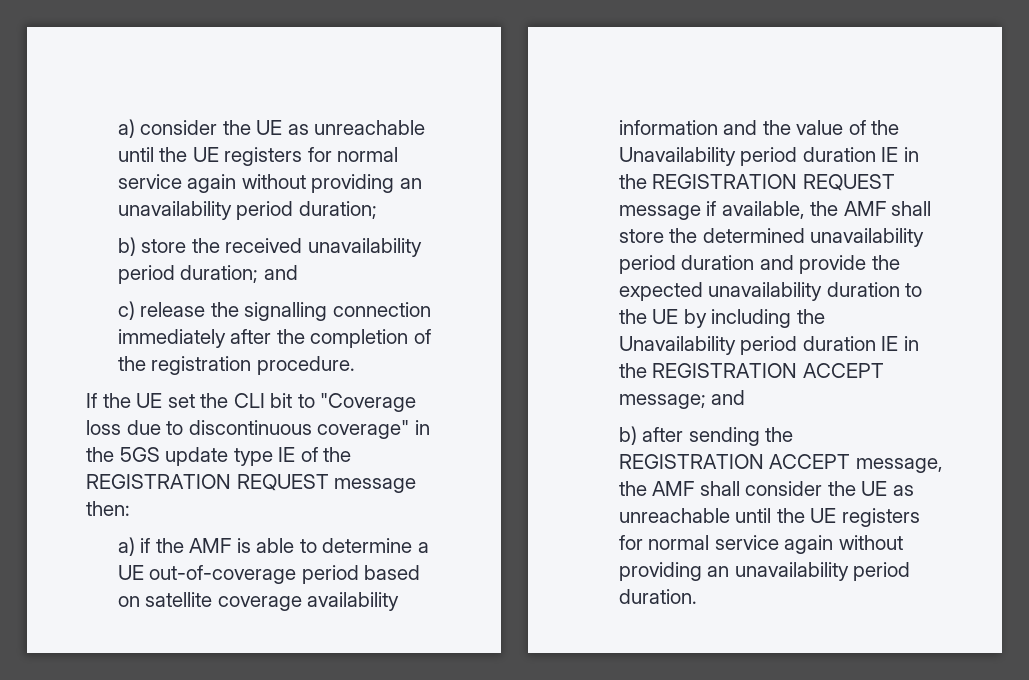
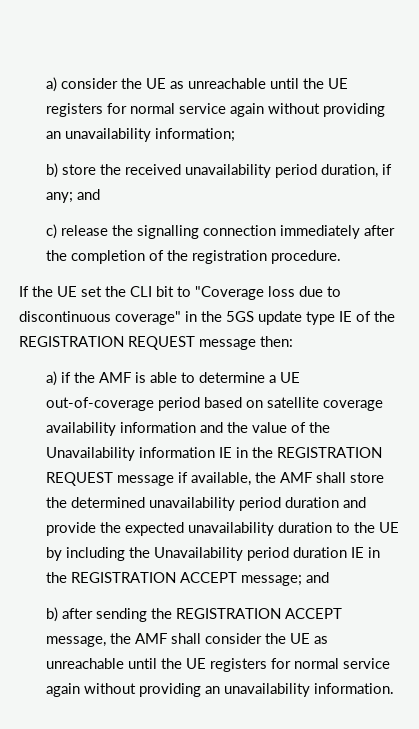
- a) consider the UE as unreachable until the UE registers for normal service again without providing an unavailability period duration;
+ a) consider the UE as unreachable until the UE registers for normal service again without providing an unavailability information;
- b) store the received unavailability period duration; and
+ b) store the received unavailability period duration, if any; and
- a) if the AMF is able to determine a UE out-of-coverage period based on satellite coverage availability information and the value of the Unavailability period duration IE in the REGISTRATION REQUEST message if available, the AMF shall store the determined unavailability period duration and provide the expected unavailability duration to the UE by including the Unavailability period duration IE in the REGISTRATION ACCEPT message;
+ a) if the AMF is able to determine a UE out-of-coverage period based on satellite coverage availability information and the value of the Unavailability information IE in the REGISTRATION REQUEST message if available, the AMF shall store the determined unavailability period duration and provide the expected unavailability duration to the UE by including the Unavailability period duration IE in the REGISTRATION ACCEPT message;
- b) after sending the REGISTRATION ACCEPT message, the AMF shall consider the UE as unreachable until the UE registers for normal service again without providing an unavailability period duration.
+ b) after sending the REGISTRATION ACCEPT message, the AMF shall consider the UE as unreachable until the UE registers for normal service again without providing an unavailability information.

